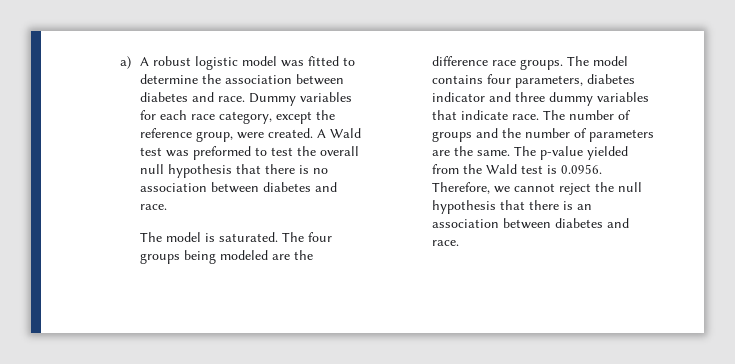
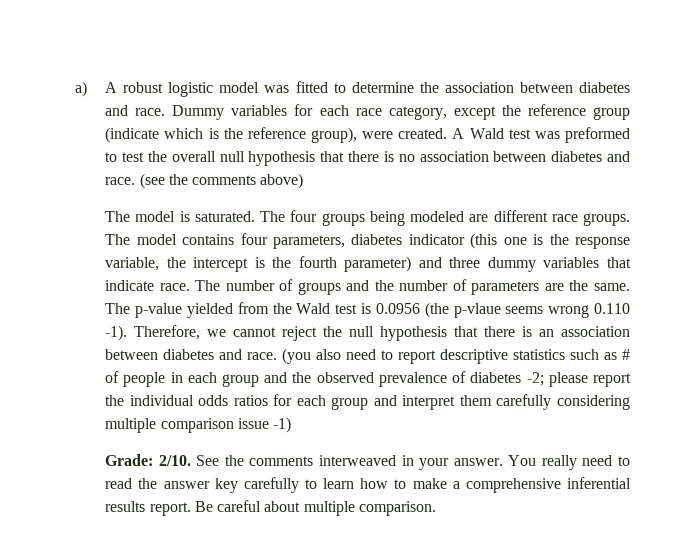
- Dummy variables for each race category, except the reference group, were created.
+ Dummy variables for each race category, except the reference group (indicate which is the reference group), were created.
+ (see the comments above)
- The four groups being modeled are the difference race groups.
+ The four groups being modeled are different race groups.
- The model contains four parameters, diabetes indicator and three dummy variables that indicate race.
+ The model contains four parameters, diabetes indicator (this one is the response variable, the intercept is the fourth parameter) and three dummy variables that indicate race.
- The p-value yielded from the Wald test is 0.0956. Therefore, we cannot reject the null hypothesis that there is an association between diabetes and race.
+ The p-value yielded from the Wald test is 0.0956 (the p-vlaue seems wrong 0.110 -1). Therefore, we cannot reject the null hypothesis that there is an association between diabetes and race.
+ (you also need to report descriptive statistics such as # of people in each group and the observed prevalence of diabetes -2; please report the individual odds ratios for each group and interpret them carefully considering multiple comparison issue -1)
+ Grade: 2/10. See the comments interweaved in your answer. You really need to read the answer key carefully to learn how to make a comprehensive inferential results report. Be careful about multiple comparison.

